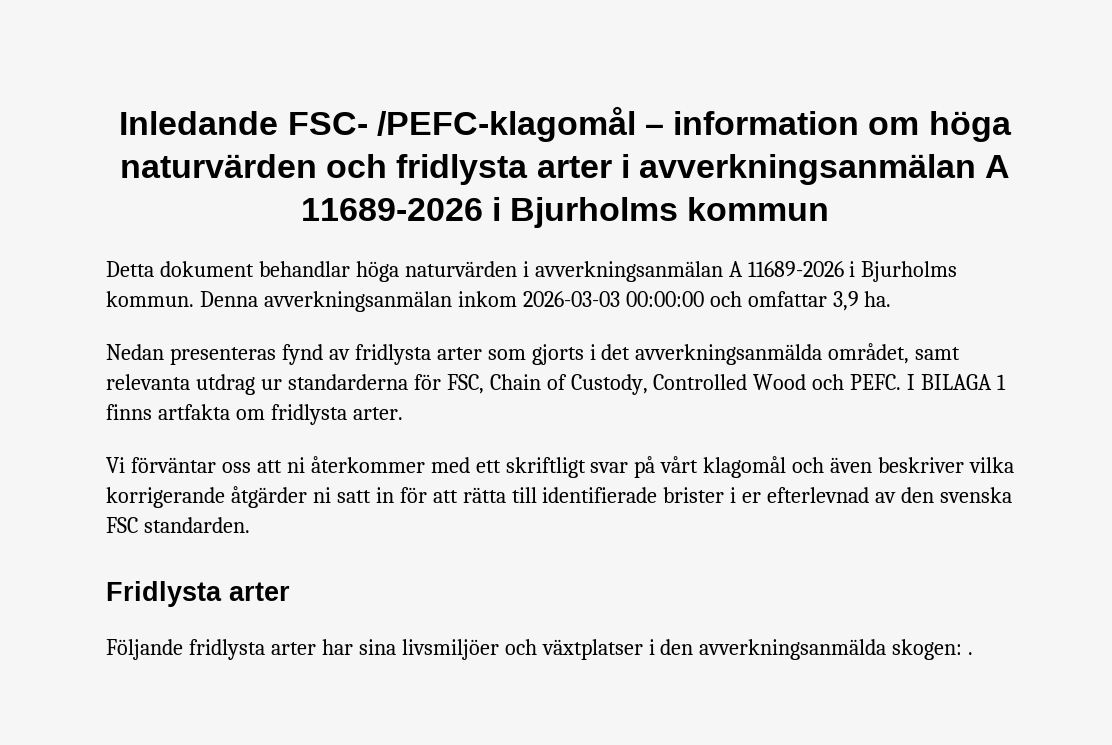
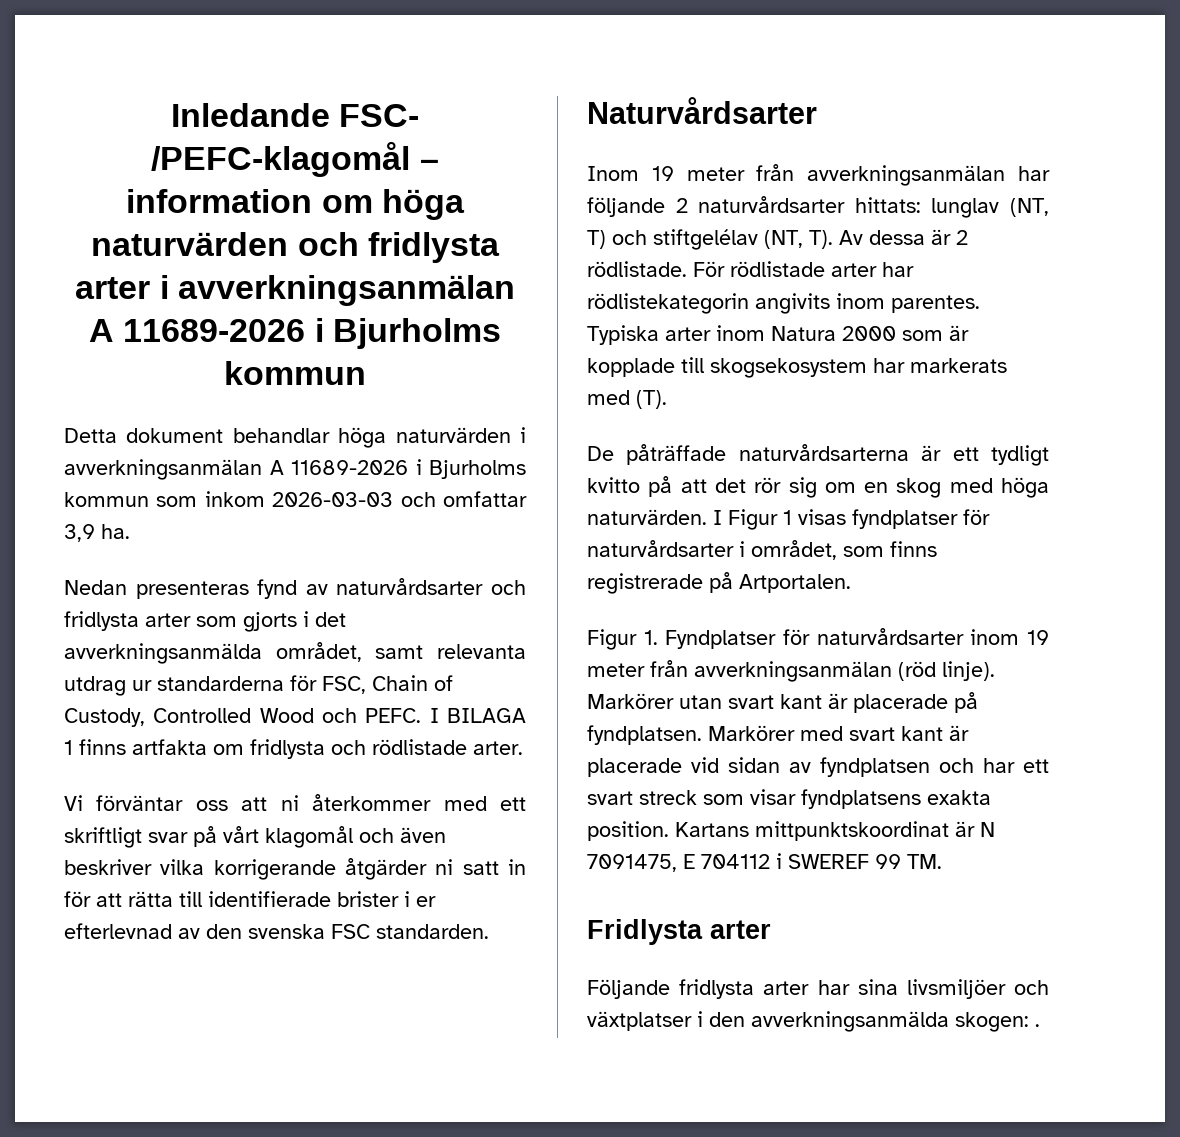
- Detta dokument behandlar höga naturvärden i avverkningsanmälan A 11689-2026 i Bjurholms kommun. Denna avverkningsanmälan inkom 2026-03-03 00:00:00 och omfattar 3,9 ha.
+ Detta dokument behandlar höga naturvärden i avverkningsanmälan A 11689-2026 i Bjurholms kommun som inkom 2026-03-03 och omfattar 3,9 ha.
- Nedan presenteras fynd av fridlysta arter som gjorts i det avverkningsanmälda området, samt relevanta utdrag ur standarderna för FSC, Chain of Custody, Controlled Wood och PEFC.
+ Nedan presenteras fynd av naturvårdsarter och fridlysta arter som gjorts i det avverkningsanmälda området, samt relevanta utdrag ur standarderna för FSC, Chain of Custody, Controlled Wood och PEFC.
- I BILAGA 1 finns artfakta om fridlysta arter.
+ I BILAGA 1 finns artfakta om fridlysta och rödlistade arter.
+ Naturvårdsarter
+ Inom 19 meter från avverkningsanmälan har följande 2 naturvårdsarter hittats: lunglav (NT, T) och stiftgelélav (NT, T). Av dessa är 2 rödlistade. För rödlistade arter har rödlistekategorin angivits inom parentes. Typiska arter inom Natura 2000 som är kopplade till skogsekosystem har markerats med (T).
+ De påträffade naturvårdsarterna är ett tydligt kvitto på att det rör sig om en skog med höga naturvärden. I Figur 1 visas fyndplatser för naturvårdsarter i området, som finns registrerade på Artportalen.
+ Figur 1. Fyndplatser för naturvårdsarter inom 19 meter från avverkningsanmälan (röd linje). Markörer utan svart kant är placerade på fyndplatsen. Markörer med svart kant är placerade vid sidan av fyndplatsen och har ett svart streck som visar fyndplatsens exakta position. Kartans mittpunktskoordinat är N 7091475, E 704112 i SWEREF 99 TM.

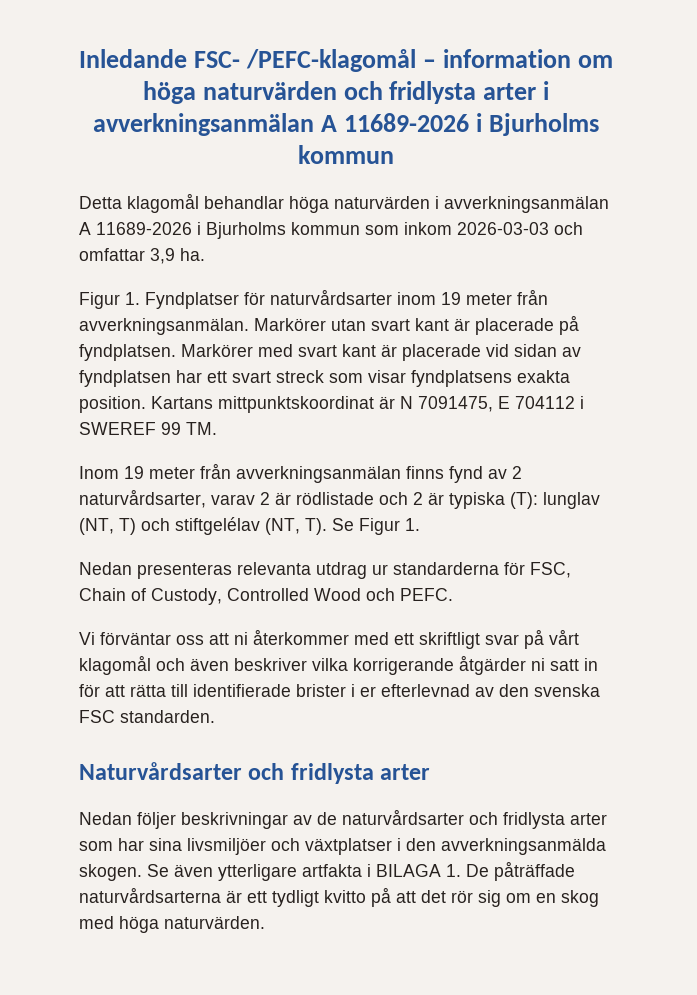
- Detta dokument behandlar höga naturvärden i avverkningsanmälan A 11689-2026 i Bjurholms kommun som inkom 2026-03-03 och omfattar 3,9 ha.
+ Detta klagomål behandlar höga naturvärden i avverkningsanmälan A 11689-2026 i Bjurholms kommun som inkom 2026-03-03 och omfattar 3,9 ha.
- Nedan presenteras fynd av naturvårdsarter och fridlysta arter som gjorts i det avverkningsanmälda området, samt relevanta utdrag ur standarderna för FSC, Chain of Custody, Controlled Wood och PEFC. I BILAGA 1 finns artfakta om fridlysta och rödlistade arter.
+ Figur 1. Fyndplatser för naturvårdsarter inom 19 meter från avverkningsanmälan. Markörer utan svart kant är placerade på fyndplatsen. Markörer med svart kant är placerade vid sidan av fyndplatsen har ett svart streck som visar fyndplatsens exakta position. Kartans mittpunktskoordinat är N 7091475, E 704112 i SWEREF 99 TM.
+ Inom 19 meter från avverkningsanmälan finns fynd av 2 naturvårdsarter, varav 2 är rödlistade och 2 är typiska (T): lunglav (NT, T) och stiftgelélav (NT, T). Se Figur 1.
+ Nedan presenteras relevanta utdrag ur standarderna för FSC, Chain of Custody, Controlled Wood och PEFC.
- Naturvårdsarter
- Inom 19 meter från avverkningsanmälan har följande 2 naturvårdsarter hittats: lunglav (NT, T) och stiftgelélav (NT, T). Av dessa är 2 rödlistade. För rödlistade arter har rödlistekategorin angivits inom parentes. Typiska arter inom Natura 2000 som är kopplade till skogsekosystem har markerats med (T).
- De påträffade naturvårdsarterna är ett tydligt kvitto på att det rör sig om en skog med höga naturvärden. I Figur 1 visas fyndplatser för naturvårdsarter i området, som finns registrerade på Artportalen.
- Figur 1. Fyndplatser för naturvårdsarter inom 19 meter från avverkningsanmälan (röd linje). Markörer utan svart kant är placerade på fyndplatsen. Markörer med svart kant är placerade vid sidan av fyndplatsen och har ett svart streck som visar fyndplatsens exakta position. Kartans mittpunktskoordinat är N 7091475, E 704112 i SWEREF 99 TM.
- Fridlysta arter
- Följande fridlysta arter har sina livsmiljöer och växtplatser i den avverkningsanmälda skogen: .
+ Naturvårdsarter och fridlysta arter
+ Nedan följer beskrivningar av de naturvårdsarter och fridlysta arter som har sina livsmiljöer och växtplatser i den avverkningsanmälda skogen. Se även ytterligare artfakta i BILAGA 1. De påträffade naturvårdsarterna är ett tydligt kvitto på att det rör sig om en skog med höga naturvärden.

